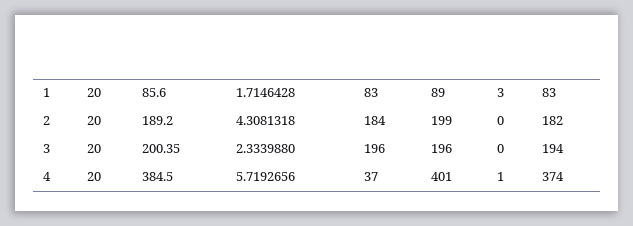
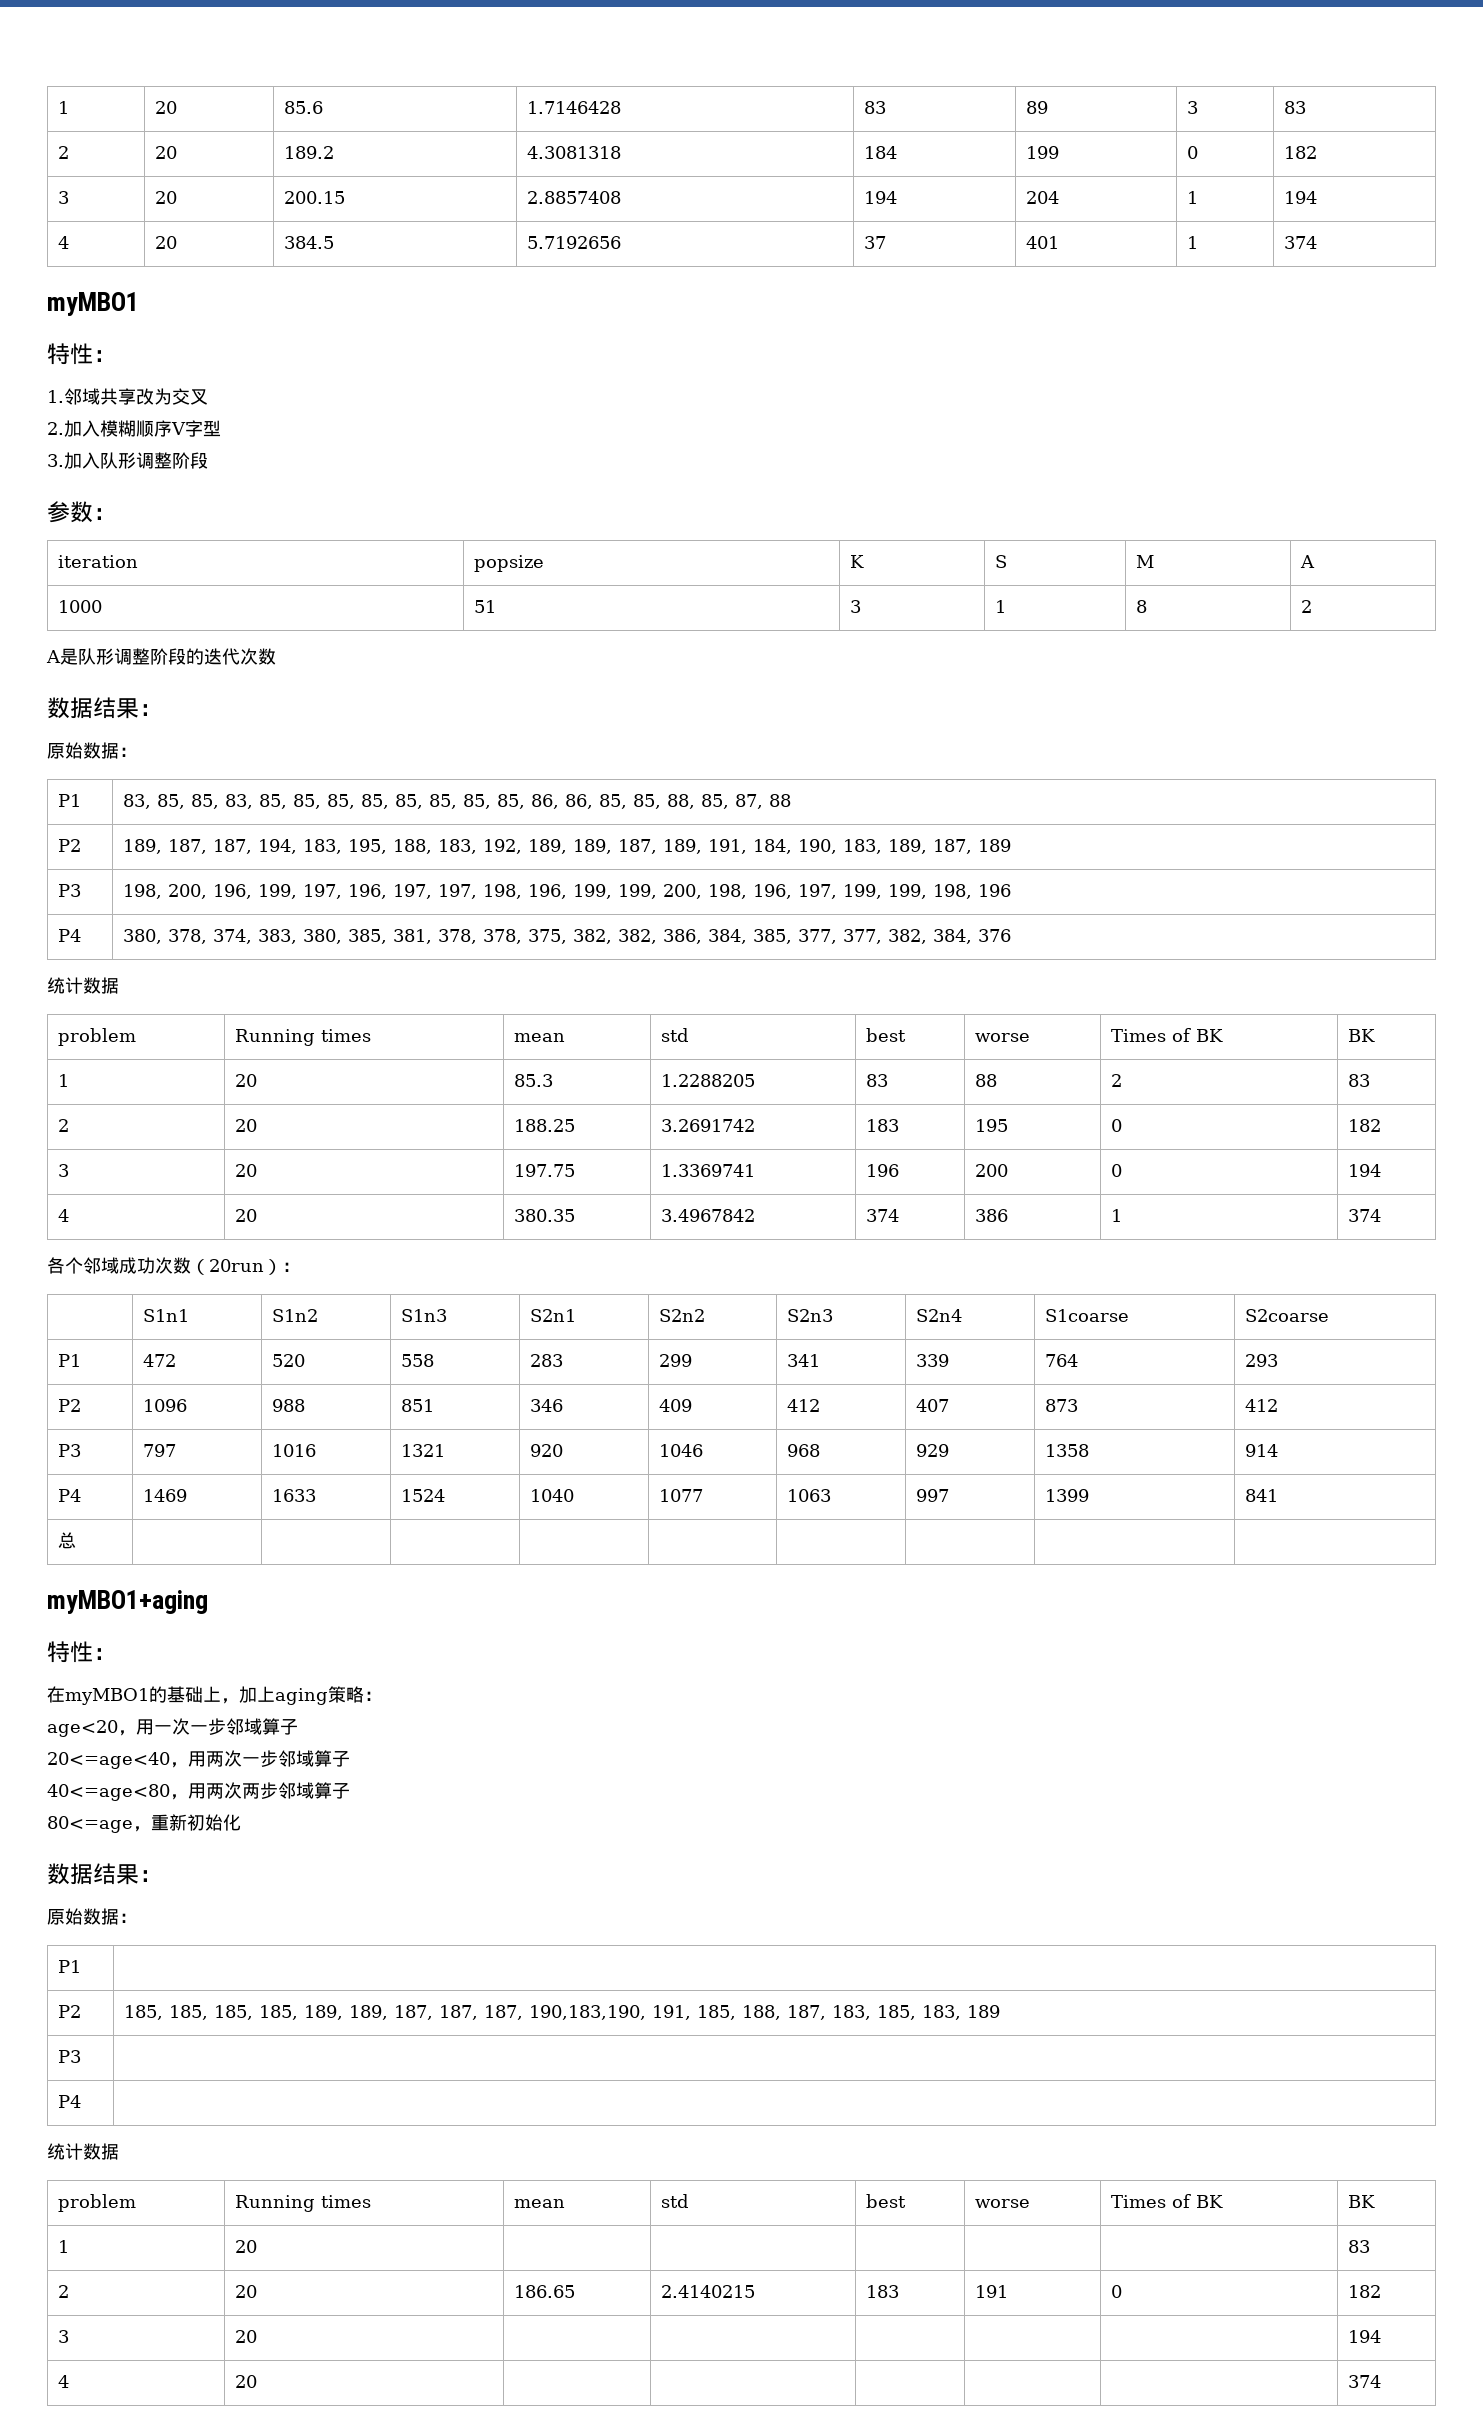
- 3 | 20 | 200.35 | 2.3339880 | 196 | 196 | 0 | 194
+ 3 | 20 | 200.15 | 2.8857408 | 194 | 204 | 1 | 194
  4 | 20 | 384.5 | 5.7192656 | 37 | 401 | 1 | 374
+ myMBO1
+ 特性：
+ 1.邻域共享改为交叉
+ 2.加入模糊顺序V字型
+ 3.加入队形调整阶段
+ 参数：
+ iteration | popsize | K | S | M | A
+ 1000 | 51 | 3 | 1 | 8 | 2
+ A是队形调整阶段的迭代次数
+ 数据结果：
+ 原始数据：
+ P1 | 83, 85, 85, 83, 85, 85, 85, 85, 85, 85, 85, 85, 86, 86, 85, 85, 88, 85, 87, 88
+ P2 | 189, 187, 187, 194, 183, 195, 188, 183, 192, 189, 189, 187, 189, 191, 184, 190, 183, 189, 187, 189
+ P3 | 198, 200, 196, 199, 197, 196, 197, 197, 198, 196, 199, 199, 200, 198, 196, 197, 199, 199, 198, 196
+ P4 | 380, 378, 374, 383, 380, 385, 381, 378, 378, 375, 382, 382, 386, 384, 385, 377, 377, 382, 384, 376
+ 统计数据
+ problem | Running times | mean | std | best | worse | Times of BK | BK
+ 1 | 20 | 85.3 | 1.2288205 | 83 | 88 | 2 | 83
+ 2 | 20 | 188.25 | 3.2691742 | 183 | 195 | 0 | 182
+ 3 | 20 | 197.75 | 1.3369741 | 196 | 200 | 0 | 194
+ 4 | 20 | 380.35 | 3.4967842 | 374 | 386 | 1 | 374
+ 各个邻域成功次数（20run）：
+ | S1n1 | S1n2 | S1n3 | S2n1 | S2n2 | S2n3 | S2n4 | S1coarse | S2coarse
+ P1 | 472 | 520 | 558 | 283 | 299 | 341 | 339 | 764 | 293
+ P2 | 1096 | 988 | 851 | 346 | 409 | 412 | 407 | 873 | 412
+ P3 | 797 | 1016 | 1321 | 920 | 1046 | 968 | 929 | 1358 | 914
+ P4 | 1469 | 1633 | 1524 | 1040 | 1077 | 1063 | 997 | 1399 | 841
+ 总 | | | | | | | | |
+ myMBO1+aging
+ 特性：
+ 在myMBO1的基础上，加上aging策略：
+ age<20，用一次一步邻域算子
+ 20<=age<40，用两次一步邻域算子
+ 40<=age<80，用两次两步邻域算子
+ 80<=age，重新初始化
+ 数据结果：
+ 原始数据：
+ P1 |
+ P2 | 185, 185, 185, 185, 189, 189, 187, 187, 187, 190,183,190, 191, 185, 188, 187, 183, 185, 183, 189
+ P3 |
+ P4 |
+ 统计数据
+ problem | Running times | mean | std | best | worse | Times of BK | BK
+ 1 | 20 | | | | | | 83
+ 2 | 20 | 186.65 | 2.4140215 | 183 | 191 | 0 | 182
+ 3 | 20 | | | | | | 194
+ 4 | 20 | | | | | | 374

